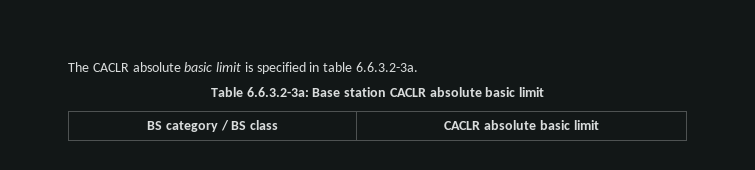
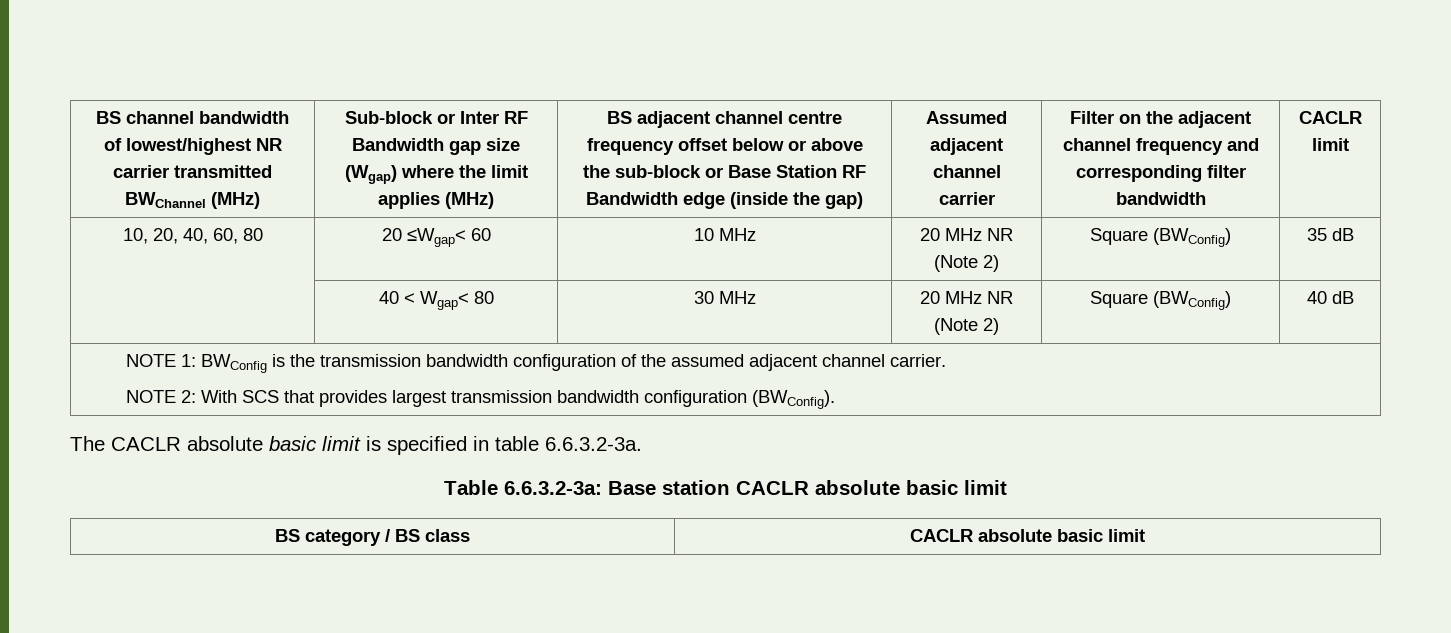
+ BS channel bandwidth of lowest/highest NR carrier transmitted BWChannel (MHz) | Sub-block or Inter RF Bandwidth gap size (Wgap) where the limit applies (MHz) | BS adjacent channel centre frequency offset below or above the sub-block or Base Station RF Bandwidth edge (inside the gap) | Assumed adjacent channel carrier | Filter on the adjacent channel frequency and corresponding filter bandwidth | CACLR limit
+ 10, 20, 40, 60, 80 | 20 ≤Wgap< 60 | 10 MHz | 20 MHz NR (Note 2) | Square (BWConfig) | 35 dB
+ | 40 < Wgap< 80 | 30 MHz | 20 MHz NR (Note 2) | Square (BWConfig) | 40 dB
+ NOTE 1: BWConfig is the transmission bandwidth configuration of the assumed adjacent channel carrier.
+ NOTE 2: With SCS that provides largest transmission bandwidth configuration (BWConfig).

